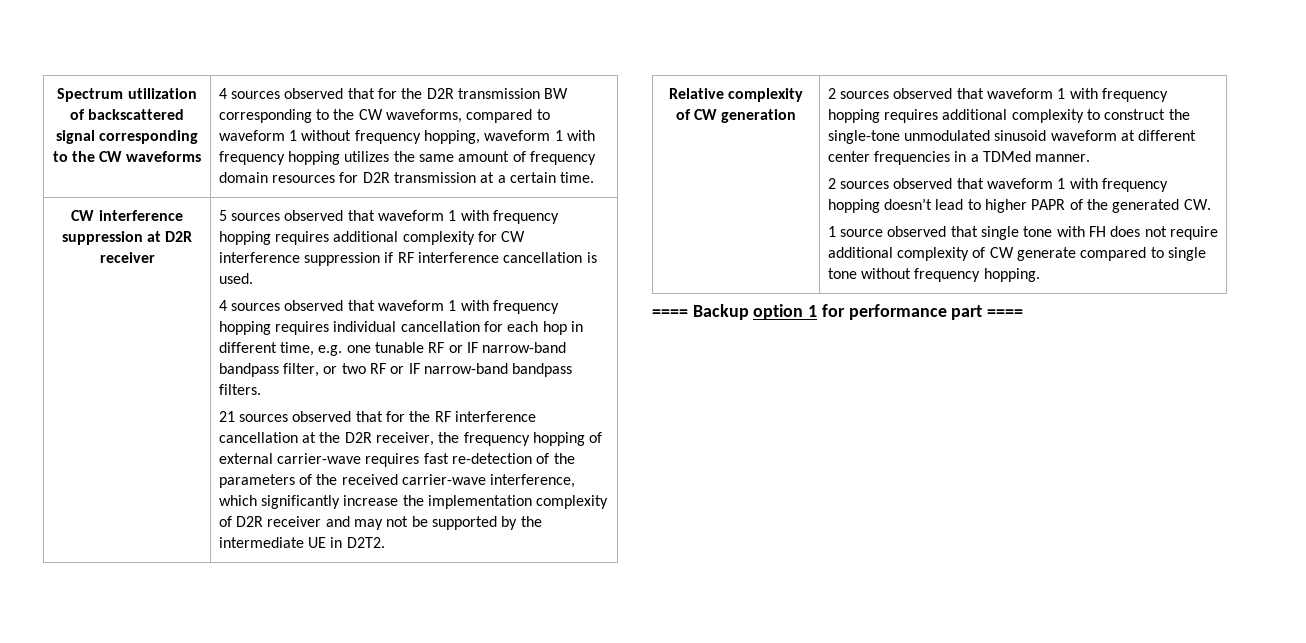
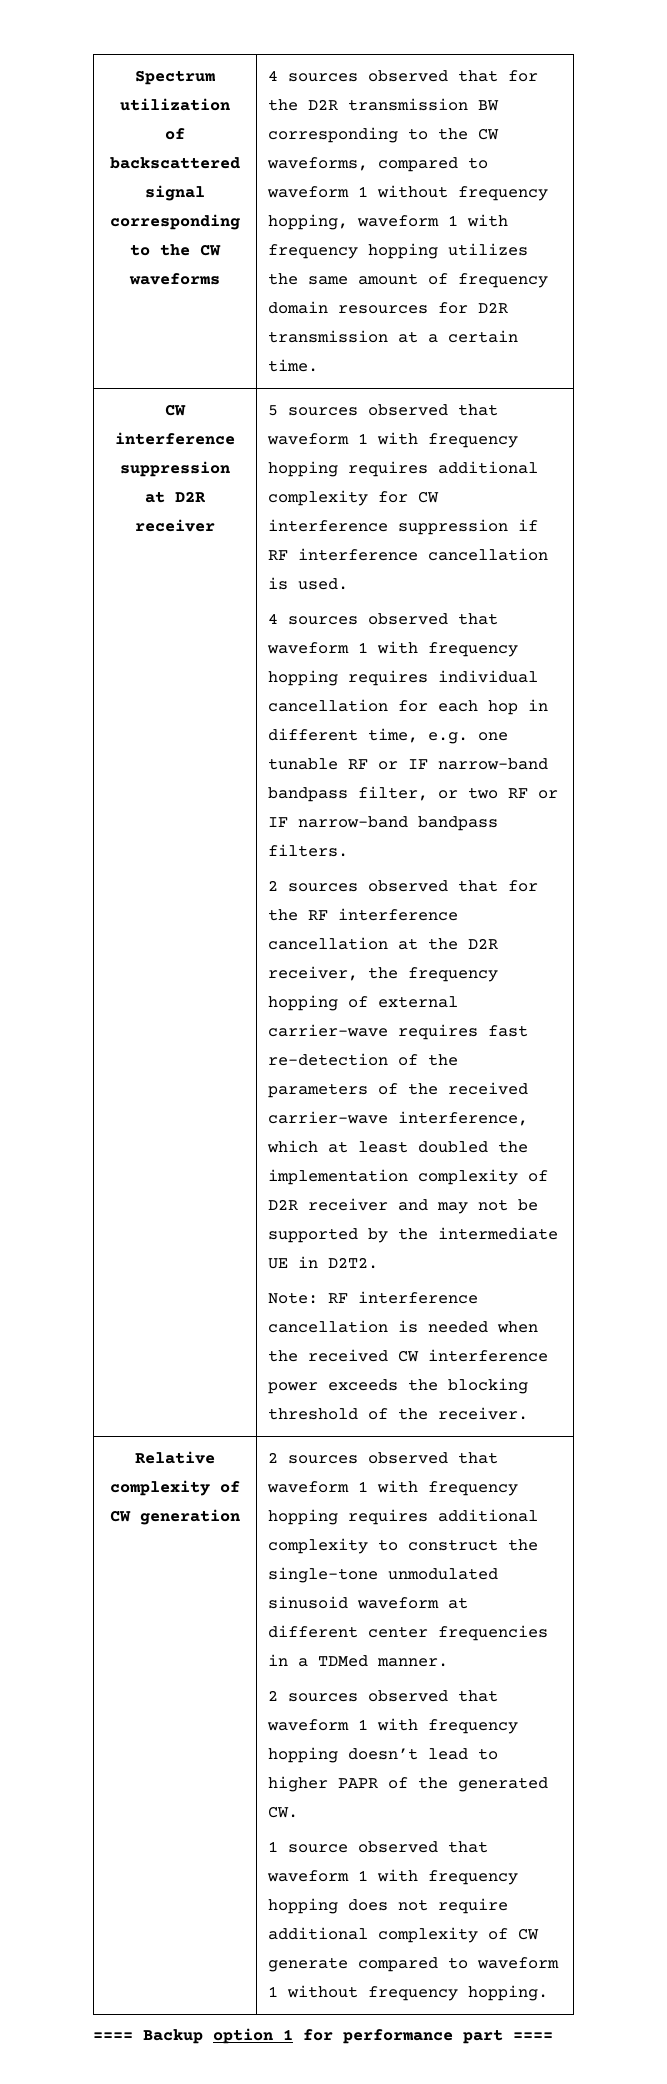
- 21 sources observed that for the RF interference cancellation at the D2R receiver, the frequency hopping of external carrier-wave requires fast re-detection of the parameters of the received carrier-wave interference, which significantly increase the implementation complexity of D2R receiver and may not be supported by the intermediate UE in D2T2.
+ 2 sources observed that for the RF interference cancellation at the D2R receiver, the frequency hopping of external carrier-wave requires fast re-detection of the parameters of the received carrier-wave interference, which at least doubled the implementation complexity of D2R receiver and may not be supported by the intermediate UE in D2T2.
+ Note: RF interference cancellation is needed when the received CW interference power exceeds the blocking threshold of the receiver.
- 1 source observed that single tone with FH does not require additional complexity of CW generate compared to single tone without frequency hopping.
+ 1 source observed that waveform 1 with frequency hopping does not require additional complexity of CW generate compared to waveform 1 without frequency hopping.

